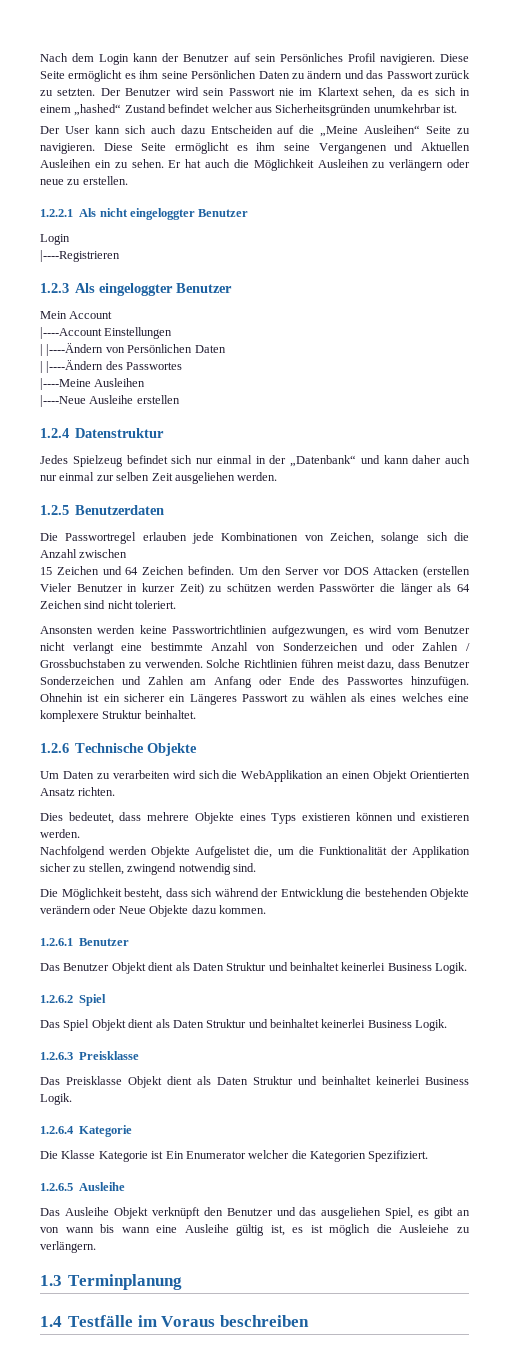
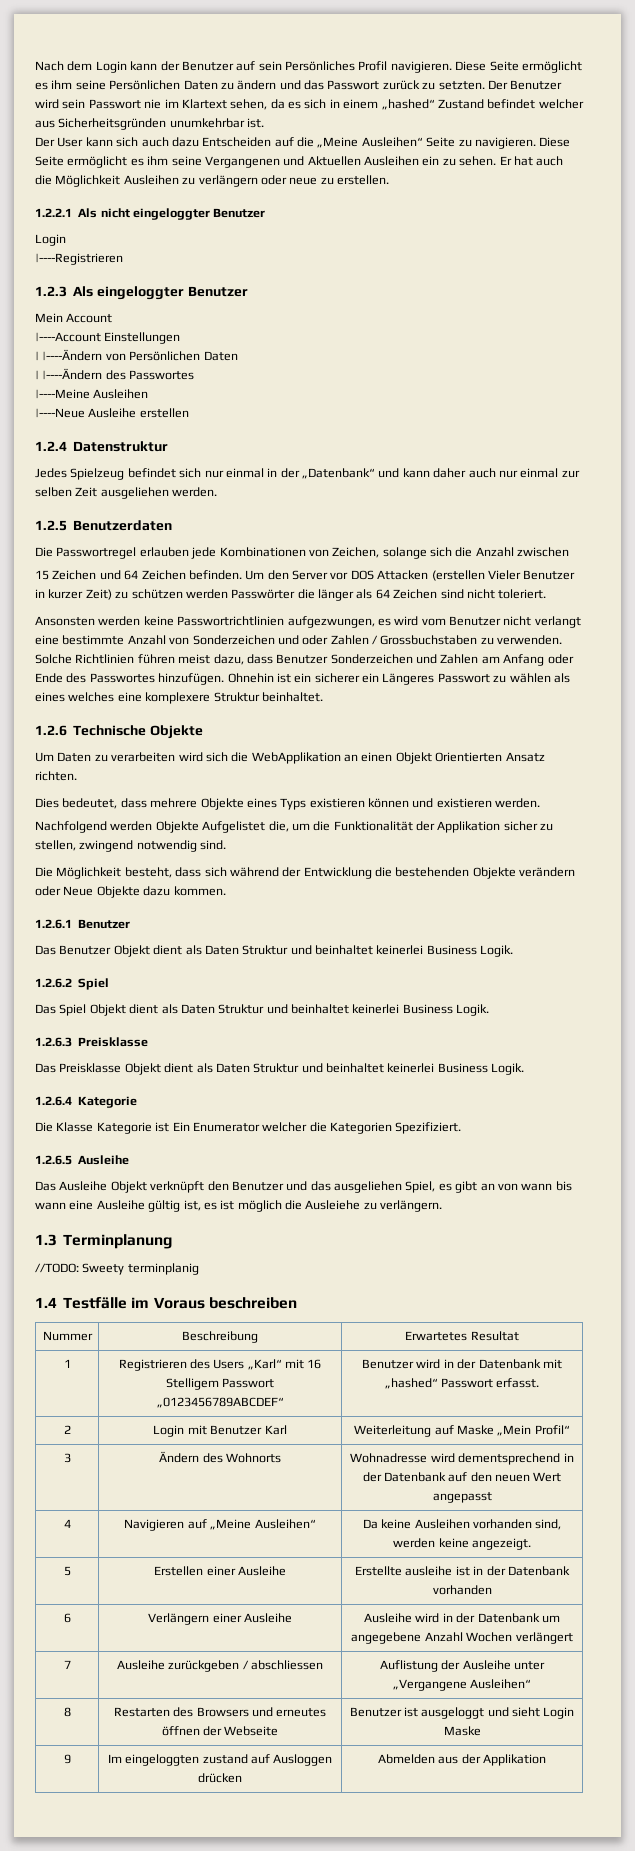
+ //TODO: Sweety terminplanig
+ Nummer | Beschreibung | Erwartetes Resultat
+ 1 | Registrieren des Users „Karl“ mit 16 Stelligem Passwort „0123456789ABCDEF“ | Benutzer wird in der Datenbank mit „hashed“ Passwort erfasst.
+ 2 | Login mit Benutzer Karl | Weiterleitung auf Maske „Mein Profil“
+ 3 | Ändern des Wohnorts | Wohnadresse wird dementsprechend in der Datenbank auf den neuen Wert angepasst
+ 4 | Navigieren auf „Meine Ausleihen“ | Da keine Ausleihen vorhanden sind, werden keine angezeigt.
+ 5 | Erstellen einer Ausleihe | Erstellte ausleihe ist in der Datenbank vorhanden
+ 6 | Verlängern einer Ausleihe | Ausleihe wird in der Datenbank um angegebene Anzahl Wochen verlängert
+ 7 | Ausleihe zurückgeben / abschliessen | Auflistung der Ausleihe unter „Vergangene Ausleihen“
+ 8 | Restarten des Browsers und erneutes öffnen der Webseite | Benutzer ist ausgeloggt und sieht Login Maske
+ 9 | Im eingeloggten zustand auf Ausloggen drücken | Abmelden aus der Applikation

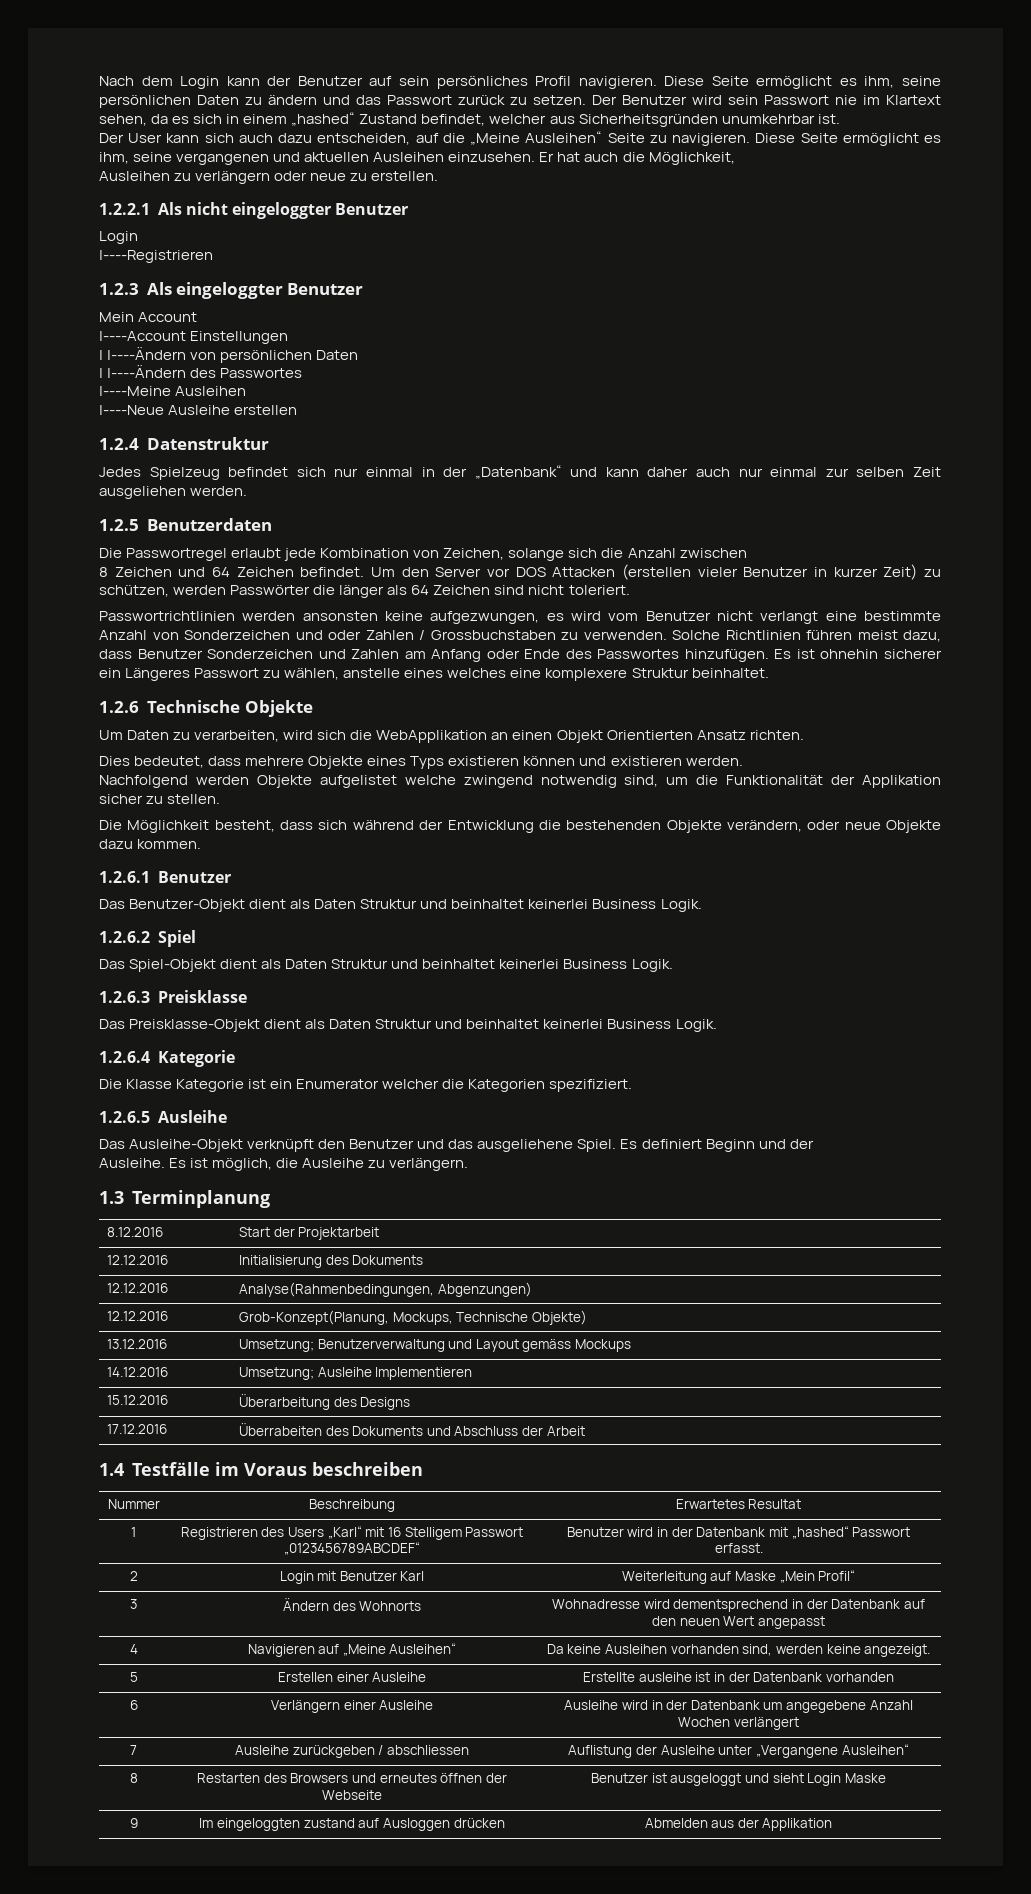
- Nach dem Login kann der Benutzer auf sein Persönliches Profil navigieren.
+ Nach dem Login kann der Benutzer auf sein persönliches Profil navigieren.
- Diese Seite ermöglicht es ihm seine Persönlichen Daten zu ändern und das Passwort zurück zu setzten.
+ Diese Seite ermöglicht es ihm, seine persönlichen Daten zu ändern und das Passwort zurück zu setzen.
- Der Benutzer wird sein Passwort nie im Klartext sehen, da es sich in einem „hashed“ Zustand befindet welcher aus Sicherheitsgründen unumkehrbar ist.
+ Der Benutzer wird sein Passwort nie im Klartext sehen, da es sich in einem „hashed“ Zustand befindet, welcher aus Sicherheitsgründen unumkehrbar ist.
- Der User kann sich auch dazu Entscheiden auf die „Meine Ausleihen“ Seite zu navigieren.
+ Der User kann sich auch dazu entscheiden, auf die „Meine Ausleihen“ Seite zu navigieren.
- Diese Seite ermöglicht es ihm seine Vergangenen und Aktuellen Ausleihen ein zu sehen.
+ Diese Seite ermöglicht es ihm, seine vergangenen und aktuellen Ausleihen einzusehen.
- Er hat auch die Möglichkeit Ausleihen zu verlängern oder neue zu erstellen.
+ Er hat auch die Möglichkeit,
+ Ausleihen zu verlängern oder neue zu erstellen.
- | |----Ändern von Persönlichen Daten
+ | |----Ändern von persönlichen Daten
- Die Passwortregel erlauben jede Kombinationen von Zeichen, solange sich die Anzahl zwischen
+ Die Passwortregel erlaubt jede Kombination von Zeichen, solange sich die Anzahl zwischen
- 15 Zeichen und 64 Zeichen befinden.
+ 8 Zeichen und 64 Zeichen befindet.
- Um den Server vor DOS Attacken (erstellen Vieler Benutzer in kurzer Zeit) zu schützen werden Passwörter die länger als 64 Zeichen sind nicht toleriert.
+ Um den Server vor DOS Attacken (erstellen vieler Benutzer in kurzer Zeit) zu schützen, werden Passwörter die länger als 64 Zeichen sind nicht toleriert.
- Ansonsten werden keine Passwortrichtlinien aufgezwungen, es wird vom Benutzer nicht verlangt eine bestimmte Anzahl von Sonderzeichen und oder Zahlen / Grossbuchstaben zu verwenden.
+ Passwortrichtlinien werden ansonsten keine aufgezwungen, es wird vom Benutzer nicht verlangt eine bestimmte Anzahl von Sonderzeichen und oder Zahlen / Grossbuchstaben zu verwenden.
- Ohnehin ist ein sicherer ein Längeres Passwort zu wählen als eines welches eine komplexere Struktur beinhaltet.
+ Es ist ohnehin sicherer ein Längeres Passwort zu wählen, anstelle eines welches eine komplexere Struktur beinhaltet.
- Um Daten zu verarbeiten wird sich die WebApplikation an einen Objekt Orientierten Ansatz richten.
+ Um Daten zu verarbeiten, wird sich die WebApplikation an einen Objekt Orientierten Ansatz richten.
- Nachfolgend werden Objekte Aufgelistet die, um die Funktionalität der Applikation sicher zu stellen, zwingend notwendig sind.
+ Nachfolgend werden Objekte aufgelistet welche zwingend notwendig sind, um die Funktionalität der Applikation sicher zu stellen.
- Die Möglichkeit besteht, dass sich während der Entwicklung die bestehenden Objekte verändern oder Neue Objekte dazu kommen.
+ Die Möglichkeit besteht, dass sich während der Entwicklung die bestehenden Objekte verändern, oder neue Objekte dazu kommen.
- Das Benutzer Objekt dient als Daten Struktur und beinhaltet keinerlei Business Logik.
+ Das Benutzer-Objekt dient als Daten Struktur und beinhaltet keinerlei Business Logik.
- Das Spiel Objekt dient als Daten Struktur und beinhaltet keinerlei Business Logik.
+ Das Spiel-Objekt dient als Daten Struktur und beinhaltet keinerlei Business Logik.
- Das Preisklasse Objekt dient als Daten Struktur und beinhaltet keinerlei Business Logik.
+ Das Preisklasse-Objekt dient als Daten Struktur und beinhaltet keinerlei Business Logik.
- Die Klasse Kategorie ist Ein Enumerator welcher die Kategorien Spezifiziert.
+ Die Klasse Kategorie ist ein Enumerator welcher die Kategorien spezifiziert.
- Das Ausleihe Objekt verknüpft den Benutzer und das ausgeliehen Spiel, es gibt an von wann bis wann eine Ausleihe gültig ist, es ist möglich die Ausleiehe zu verlängern.
+ Das Ausleihe-Objekt verknüpft den Benutzer und das ausgeliehene Spiel. Es definiert Beginn und der
+ Ausleihe. Es ist möglich, die Ausleihe zu verlängern.
  1.3 Terminplanung
- //TODO: Sweety terminplanig
+ 8.12.2016 | Start der Projektarbeit
+ 12.12.2016 | Initialisierung des Dokuments
+ 12.12.2016 | Analyse(Rahmenbedingungen, Abgenzungen)
+ 12.12.2016 | Grob-Konzept(Planung, Mockups, Technische Objekte)
+ 13.12.2016 | Umsetzung; Benutzerverwaltung und Layout gemäss Mockups
+ 14.12.2016 | Umsetzung; Ausleihe Implementieren
+ 15.12.2016 | Überarbeitung des Designs
+ 17.12.2016 | Überrabeiten des Dokuments und Abschluss der Arbeit

